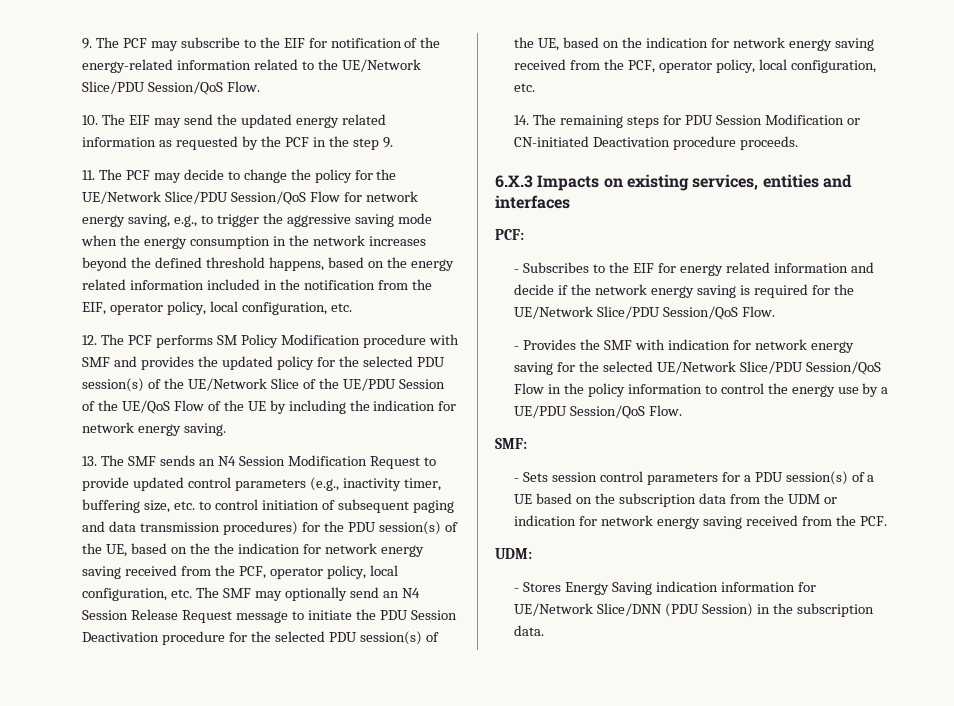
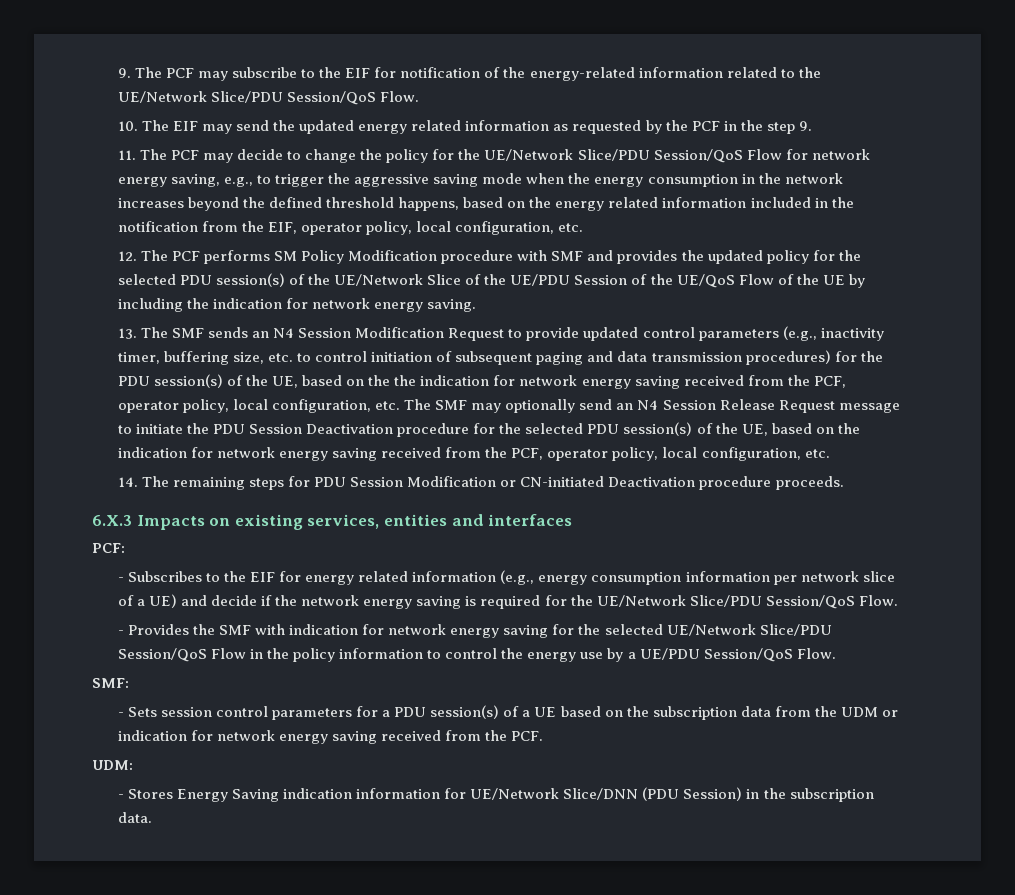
- - Subscribes to the EIF for energy related information and decide if the network energy saving is required for the UE/Network Slice/PDU Session/QoS Flow.
+ - Subscribes to the EIF for energy related information (e.g., energy consumption information per network slice of a UE) and decide if the network energy saving is required for the UE/Network Slice/PDU Session/QoS Flow.

